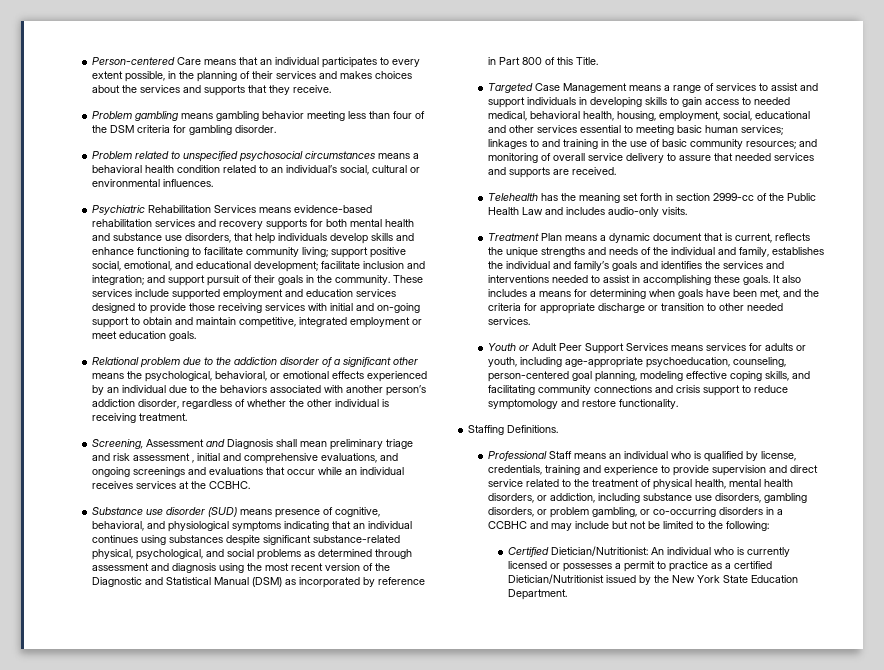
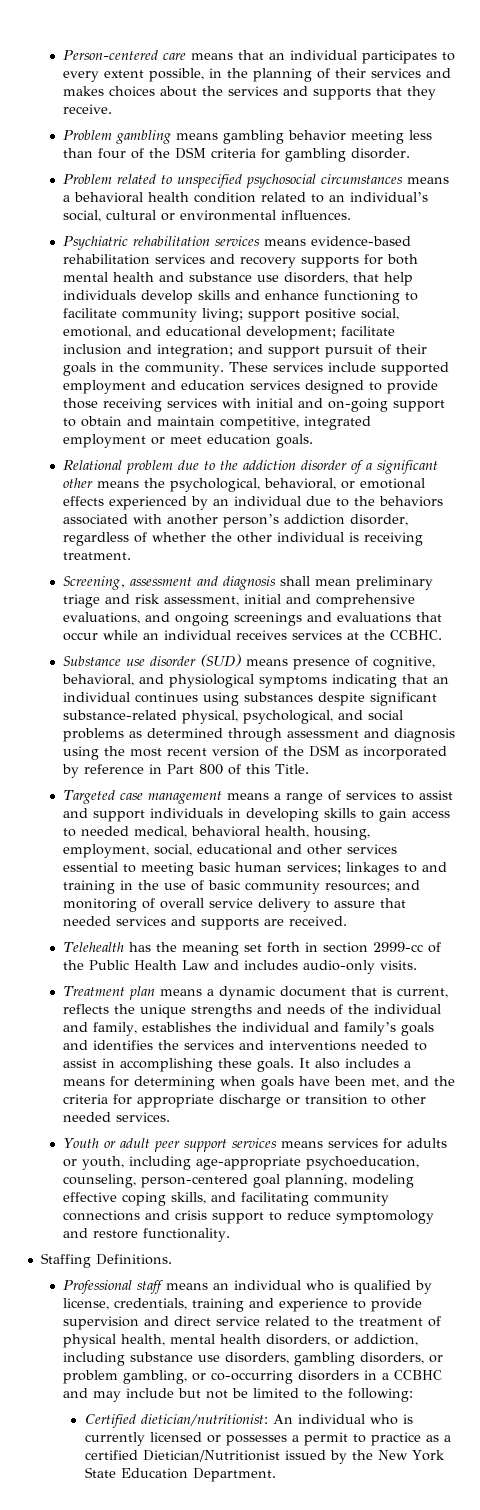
- Person-centered Care means that an individual participates to every extent possible, in the planning of their services and makes choices about the services and supports that they receive.
+ Person-centered care means that an individual participates to every extent possible, in the planning of their services and makes choices about the services and supports that they receive.
- Psychiatric Rehabilitation Services means evidence-based rehabilitation services and recovery supports for both mental health and substance use disorders, that help individuals develop skills and enhance functioning to facilitate community living; support positive social, emotional, and educational development; facilitate inclusion and integration; and support pursuit of their goals in the community.
+ Psychiatric rehabilitation services means evidence-based rehabilitation services and recovery supports for both mental health and substance use disorders, that help individuals develop skills and enhance functioning to facilitate community living; support positive social, emotional, and educational development; facilitate inclusion and integration; and support pursuit of their goals in the community.
- Screening, Assessment and Diagnosis shall mean preliminary triage and risk assessment , initial and comprehensive evaluations, and ongoing screenings and evaluations that occur while an individual receives services at the CCBHC.
+ Screening, assessment and diagnosis shall mean preliminary triage and risk assessment, initial and comprehensive evaluations, and ongoing screenings and evaluations that occur while an individual receives services at the CCBHC.
- Substance use disorder (SUD) means presence of cognitive, behavioral, and physiological symptoms indicating that an individual continues using substances despite significant substance-related physical, psychological, and social problems as determined through assessment and diagnosis using the most recent version of the Diagnostic and Statistical Manual (DSM) as incorporated by reference in Part 800 of this Title.
+ Substance use disorder (SUD) means presence of cognitive, behavioral, and physiological symptoms indicating that an individual continues using substances despite significant substance-related physical, psychological, and social problems as determined through assessment and diagnosis using the most recent version of the DSM as incorporated by reference in Part 800 of this Title.
- Targeted Case Management means a range of services to assist and support individuals in developing skills to gain access to needed medical, behavioral health, housing, employment, social, educational and other services essential to meeting basic human services;
+ Targeted case management means a range of services to assist and support individuals in developing skills to gain access to needed medical, behavioral health, housing, employment, social, educational and other services essential to meeting basic human services;
- Treatment Plan means a dynamic document that is current, reflects the unique strengths and needs of the individual and family, establishes the individual and family’s goals and identifies the services and interventions needed to assist in accomplishing these goals.
+ Treatment plan means a dynamic document that is current, reflects the unique strengths and needs of the individual and family, establishes the individual and family’s goals and identifies the services and interventions needed to assist in accomplishing these goals.
- Youth or Adult Peer Support Services means services for adults or youth, including age-appropriate psychoeducation, counseling, person-centered goal planning, modeling effective coping skills, and facilitating community connections and crisis support to reduce symptomology and restore functionality.
+ Youth or adult peer support services means services for adults or youth, including age-appropriate psychoeducation, counseling, person-centered goal planning, modeling effective coping skills, and facilitating community connections and crisis support to reduce symptomology and restore functionality.
- Professional Staff means an individual who is qualified by license, credentials, training and experience to provide supervision and direct service related to the treatment of physical health, mental health disorders, or addiction, including substance use disorders, gambling disorders, or problem gambling, or co-occurring disorders in a CCBHC and may include but not be limited to the following:
+ Professional staff means an individual who is qualified by license, credentials, training and experience to provide supervision and direct service related to the treatment of physical health, mental health disorders, or addiction, including substance use disorders, gambling disorders, or problem gambling, or co-occurring disorders in a CCBHC and may include but not be limited to the following:
- Certified Dietician/Nutritionist: An individual who is currently licensed or possesses a permit to practice as a certified Dietician/Nutritionist issued by the New York State Education Department.
+ Certified dietician/nutritionist: An individual who is currently licensed or possesses a permit to practice as a certified Dietician/Nutritionist issued by the New York State Education Department.

